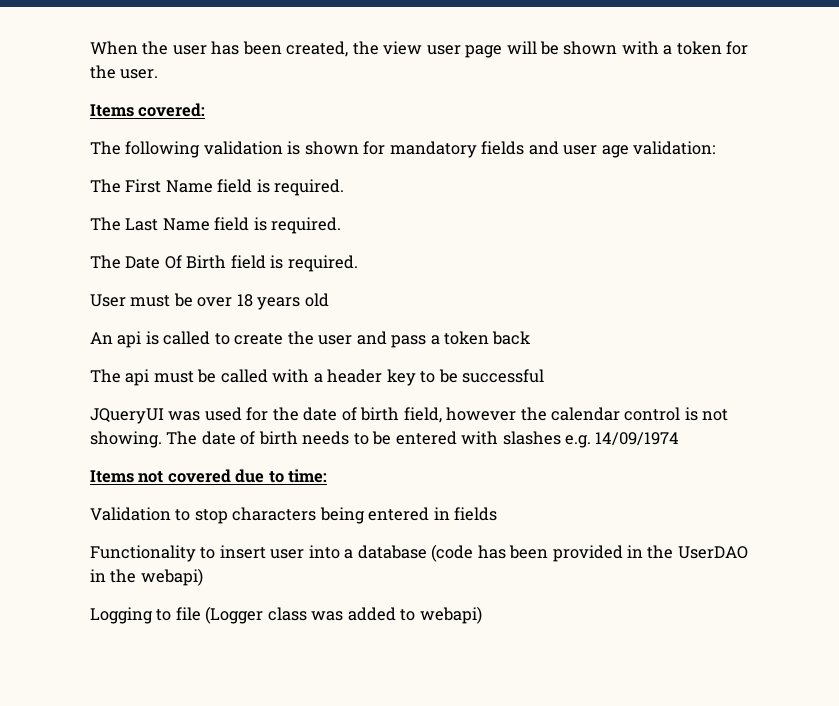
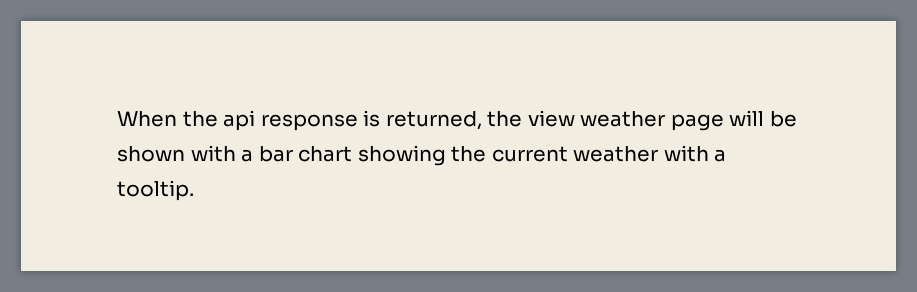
- When the user has been created, the view user page will be shown with a token for the user.
- Items covered:
- The following validation is shown for mandatory fields and user age validation:
- The First Name field is required.
- The Last Name field is required.
- The Date Of Birth field is required.
- User must be over 18 years old
- An api is called to create the user and pass a token back
- The api must be called with a header key to be successful
- JQueryUI was used for the date of birth field, however the calendar control is not showing. The date of birth needs to be entered with slashes e.g. 14/09/1974
- Items not covered due to time:
- Validation to stop characters being entered in fields
- Functionality to insert user into a database (code has been provided in the UserDAO in the webapi)
- Logging to file (Logger class was added to webapi)
+ When the api response is returned, the view weather page will be shown with a bar chart showing the current weather with a tooltip.

